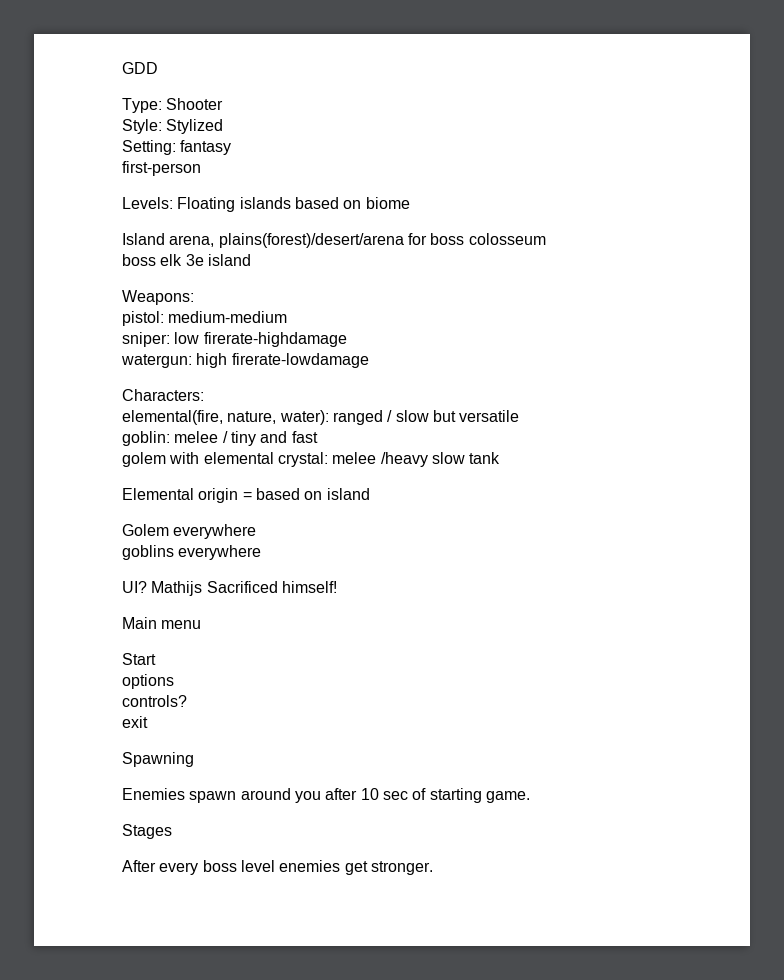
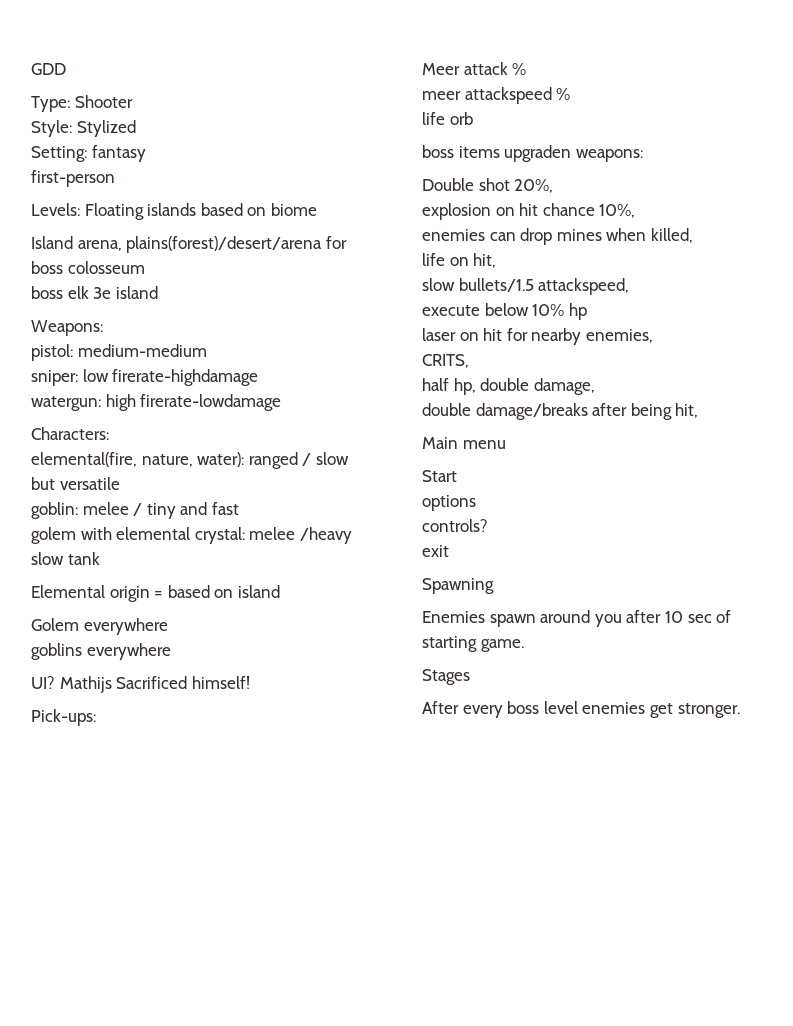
+ Pick-ups:
+ Meer attack %
+ meer attackspeed %
+ life orb
+ boss items upgraden weapons:
+ Double shot 20%,
+ explosion on hit chance 10%,
+ enemies can drop mines when killed,
+ life on hit,
+ slow bullets/1.5 attackspeed,
+ execute below 10% hp
+ laser on hit for nearby enemies,
+ CRITS,
+ half hp, double damage,
+ double damage/breaks after being hit,

